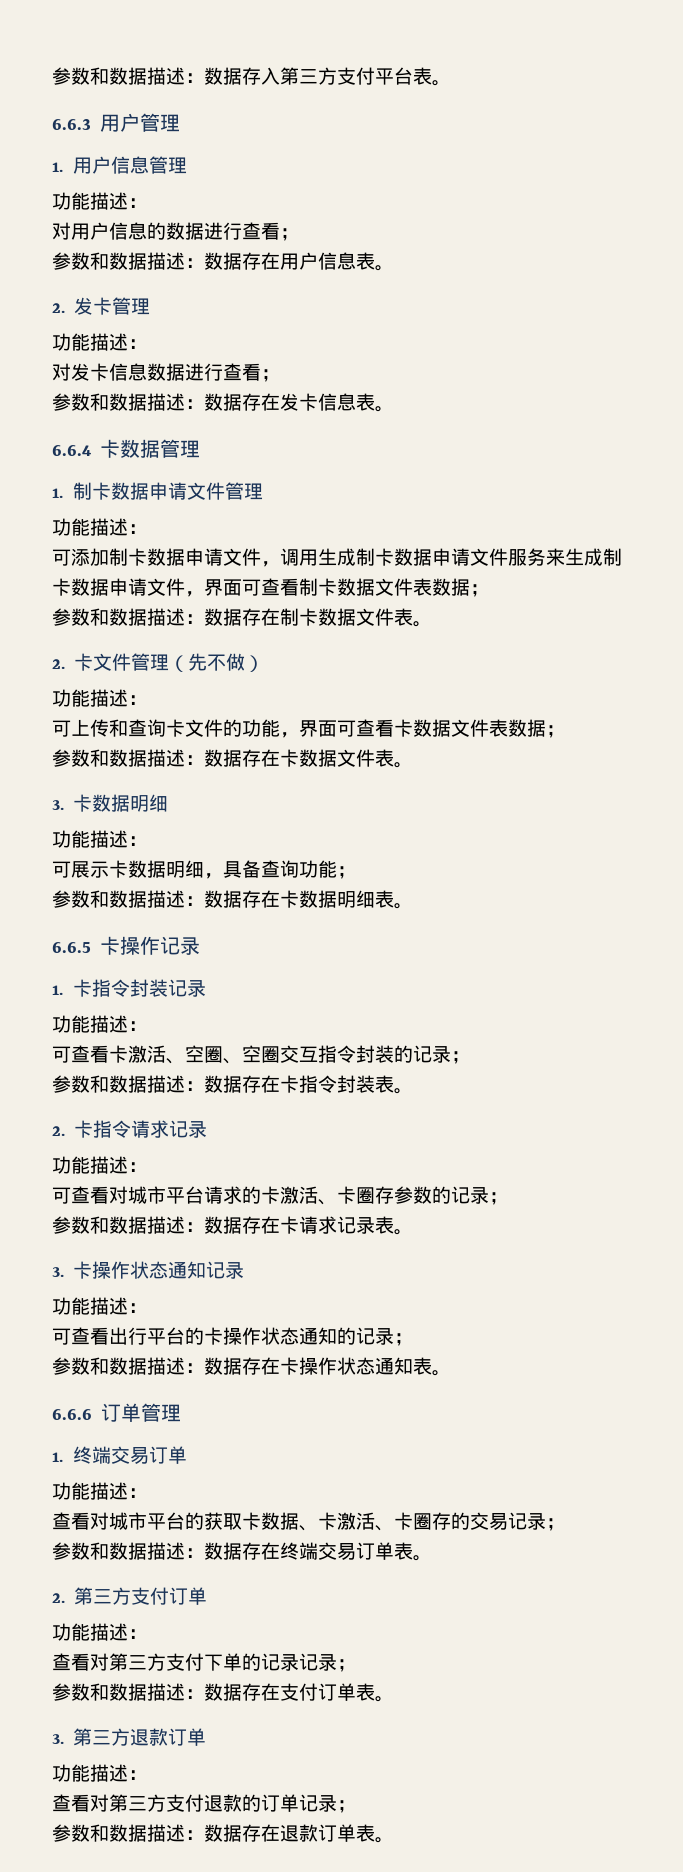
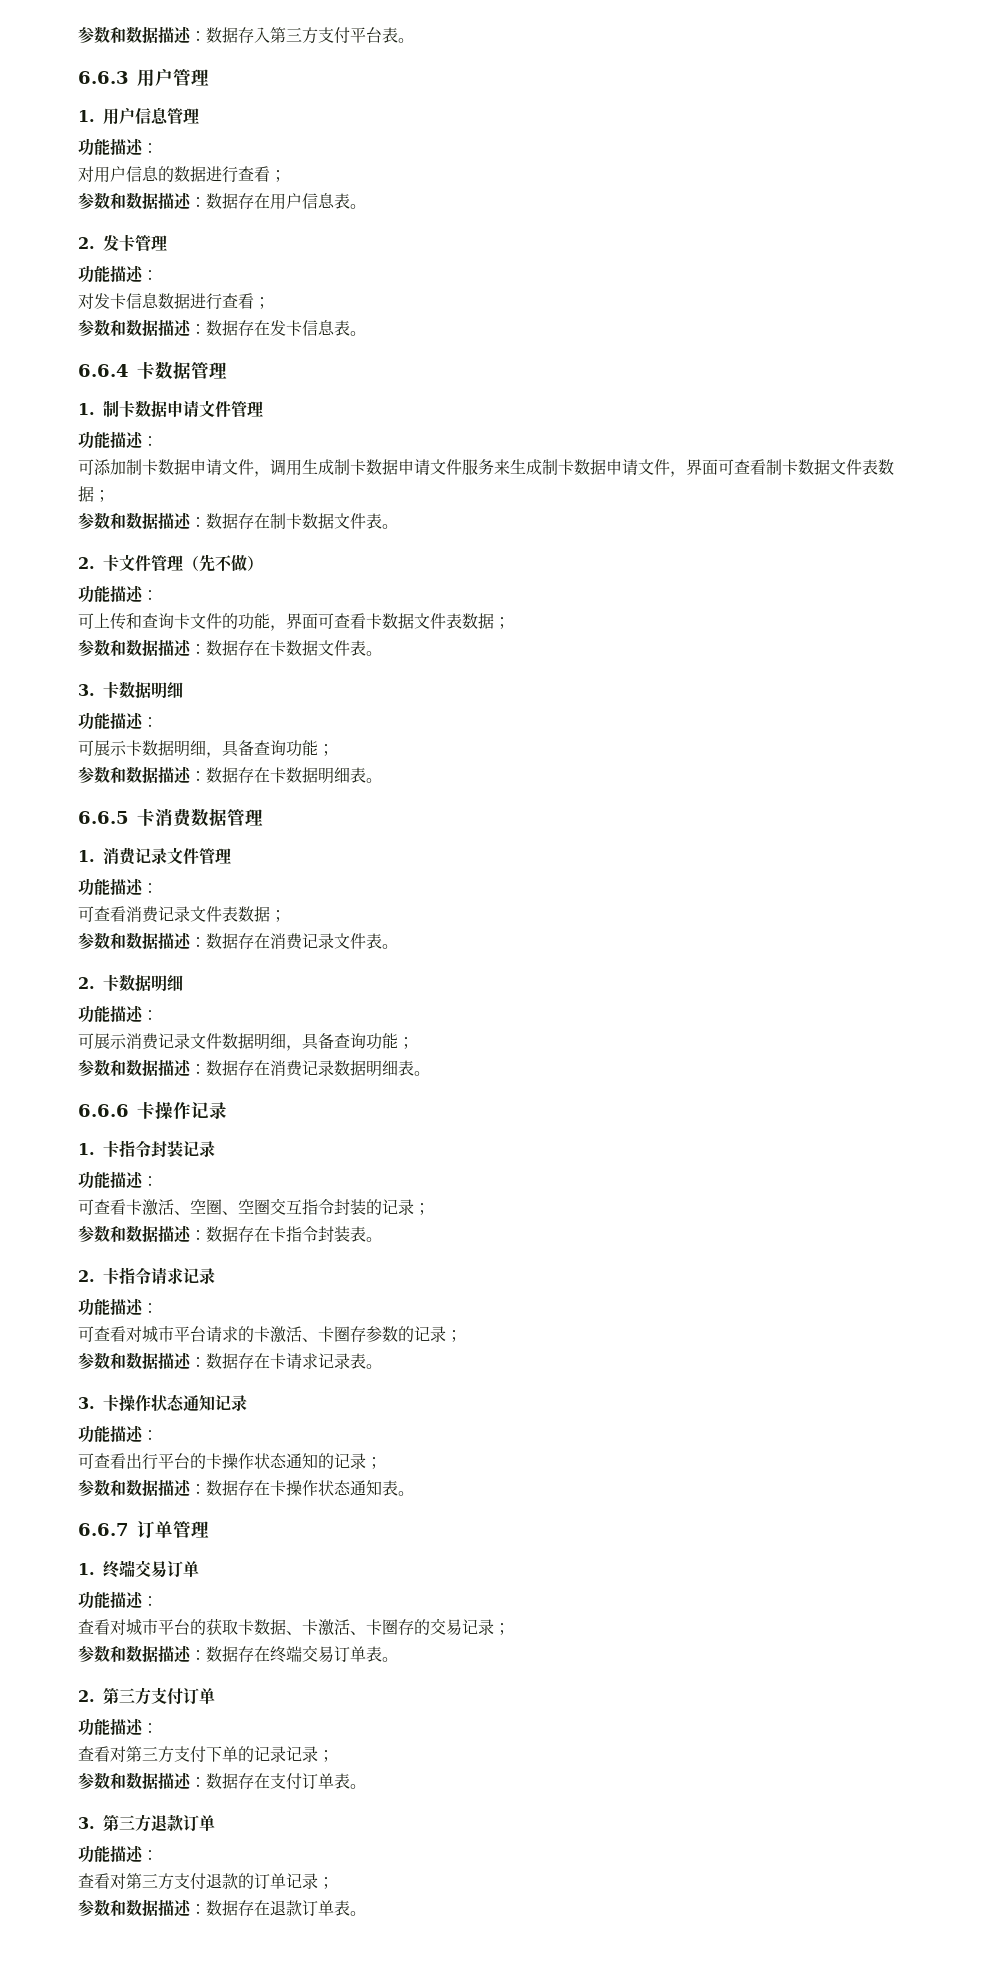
- 6.6.5卡操作记录
+ 6.6.5卡消费数据管理
+ 1.消费记录文件管理
+ 功能描述：
+ 可查看消费记录文件表数据；
+ 参数和数据描述：数据存在消费记录文件表。
+ 2.卡数据明细
+ 功能描述：
+ 可展示消费记录文件数据明细，具备查询功能；
+ 参数和数据描述：数据存在消费记录数据明细表。
+ 6.6.6卡操作记录
- 6.6.6订单管理
+ 6.6.7订单管理

